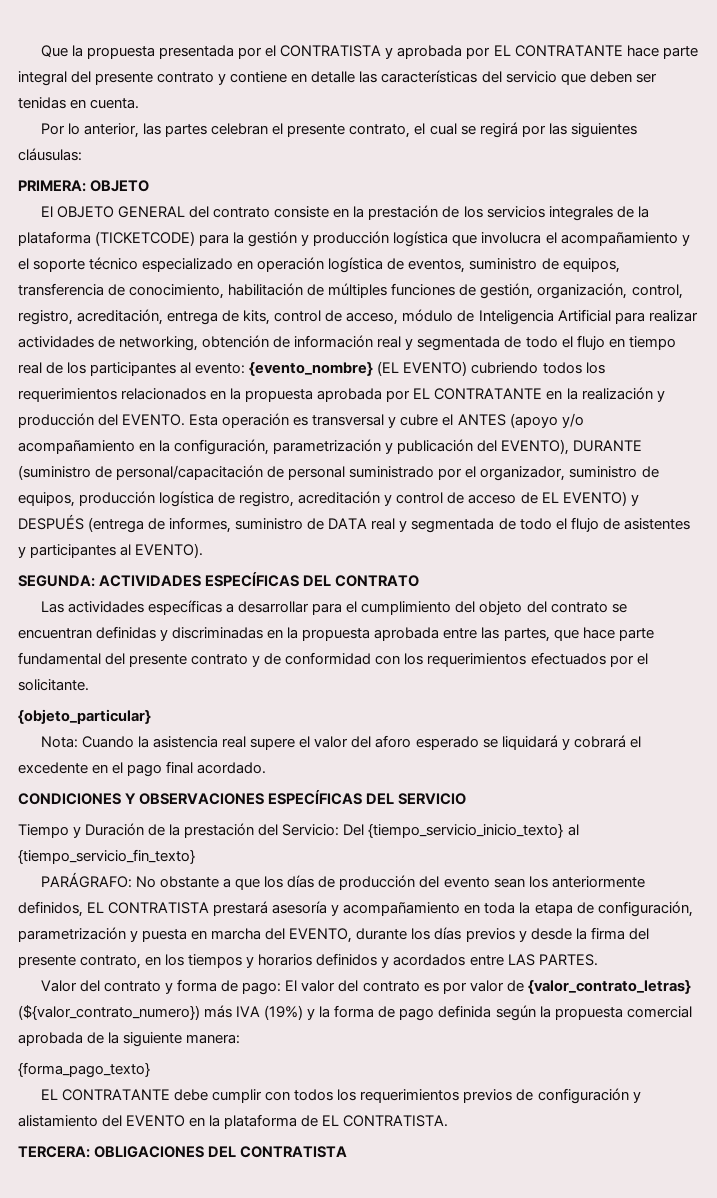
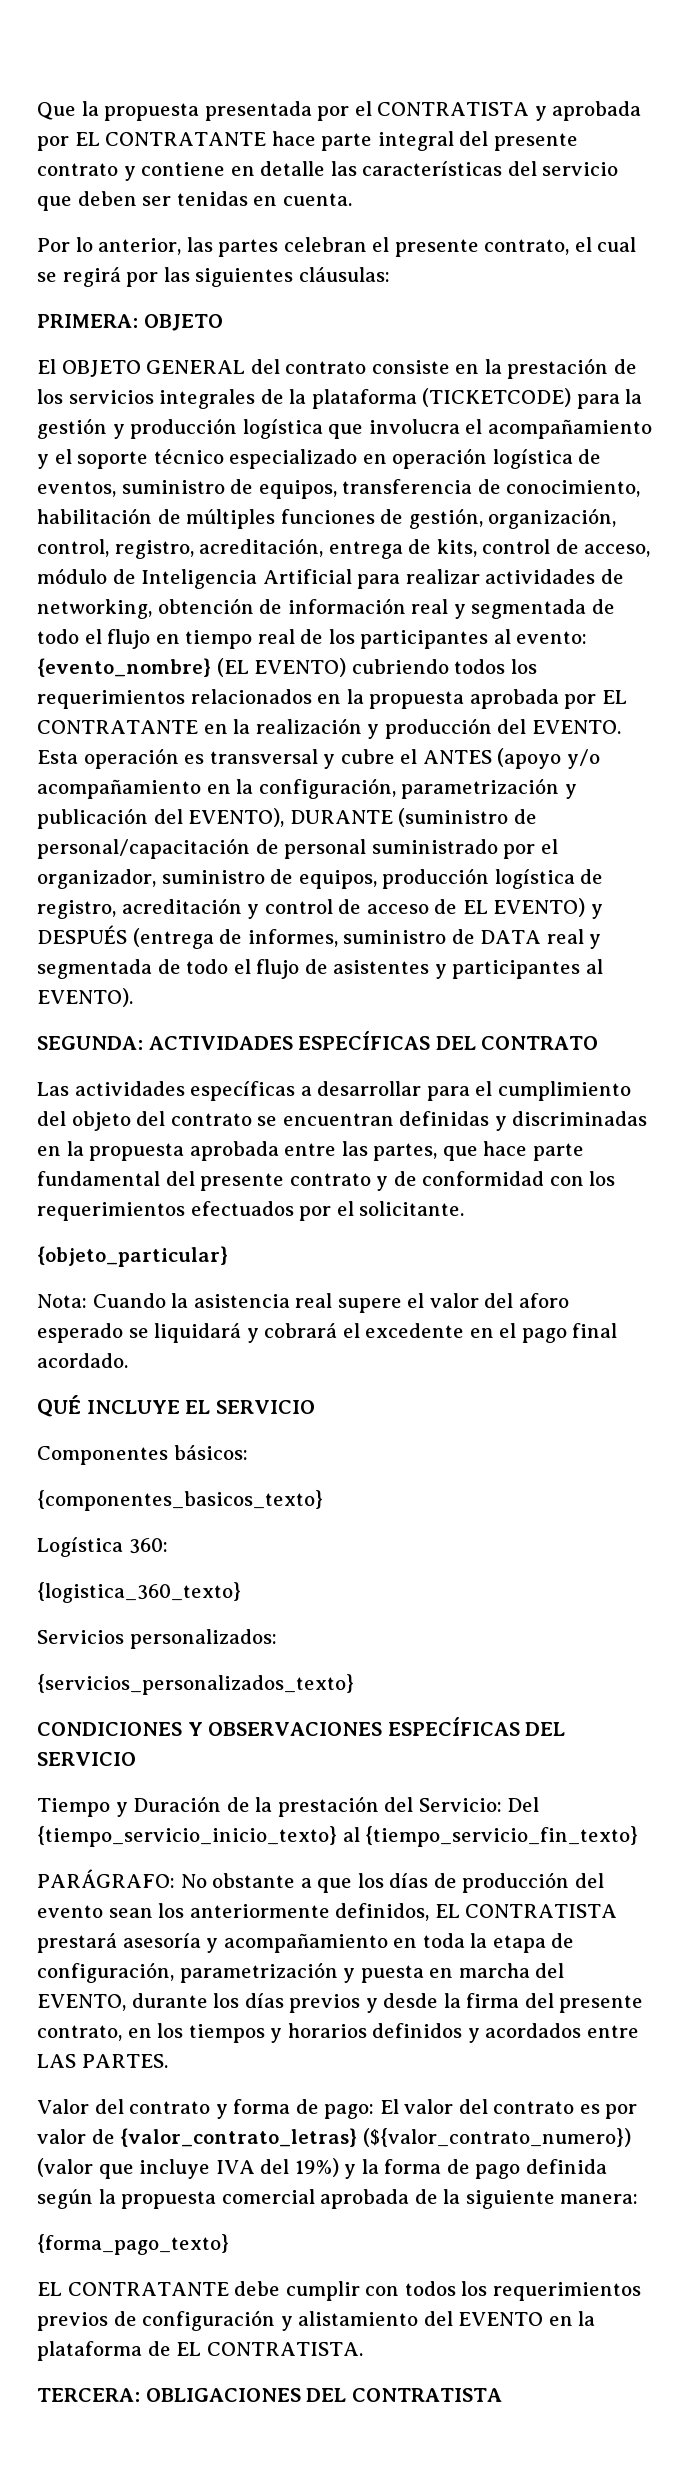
+ QUÉ INCLUYE EL SERVICIO
+ Componentes básicos:
+ {componentes_basicos_texto}
+ Logística 360:
+ {logistica_360_texto}
+ Servicios personalizados:
+ {servicios_personalizados_texto}
- Valor del contrato y forma de pago: El valor del contrato es por valor de {valor_contrato_letras} (${valor_contrato_numero}) más IVA (19%) y la forma de pago definida según la propuesta comercial aprobada de la siguiente manera:
+ Valor del contrato y forma de pago: El valor del contrato es por valor de {valor_contrato_letras} (${valor_contrato_numero}) (valor que incluye IVA del 19%) y la forma de pago definida según la propuesta comercial aprobada de la siguiente manera:

